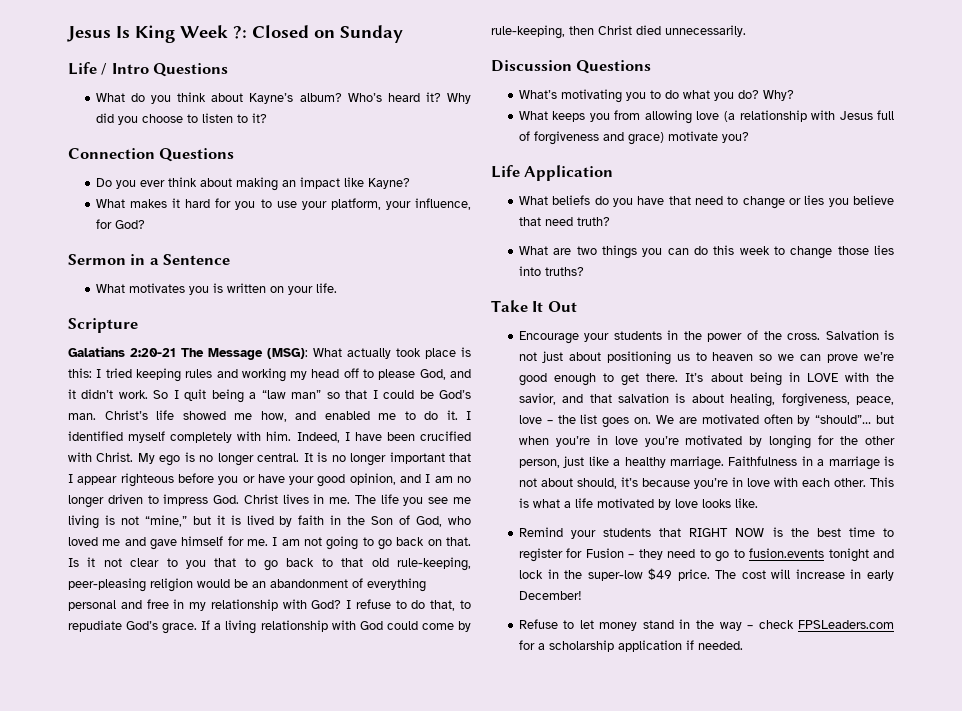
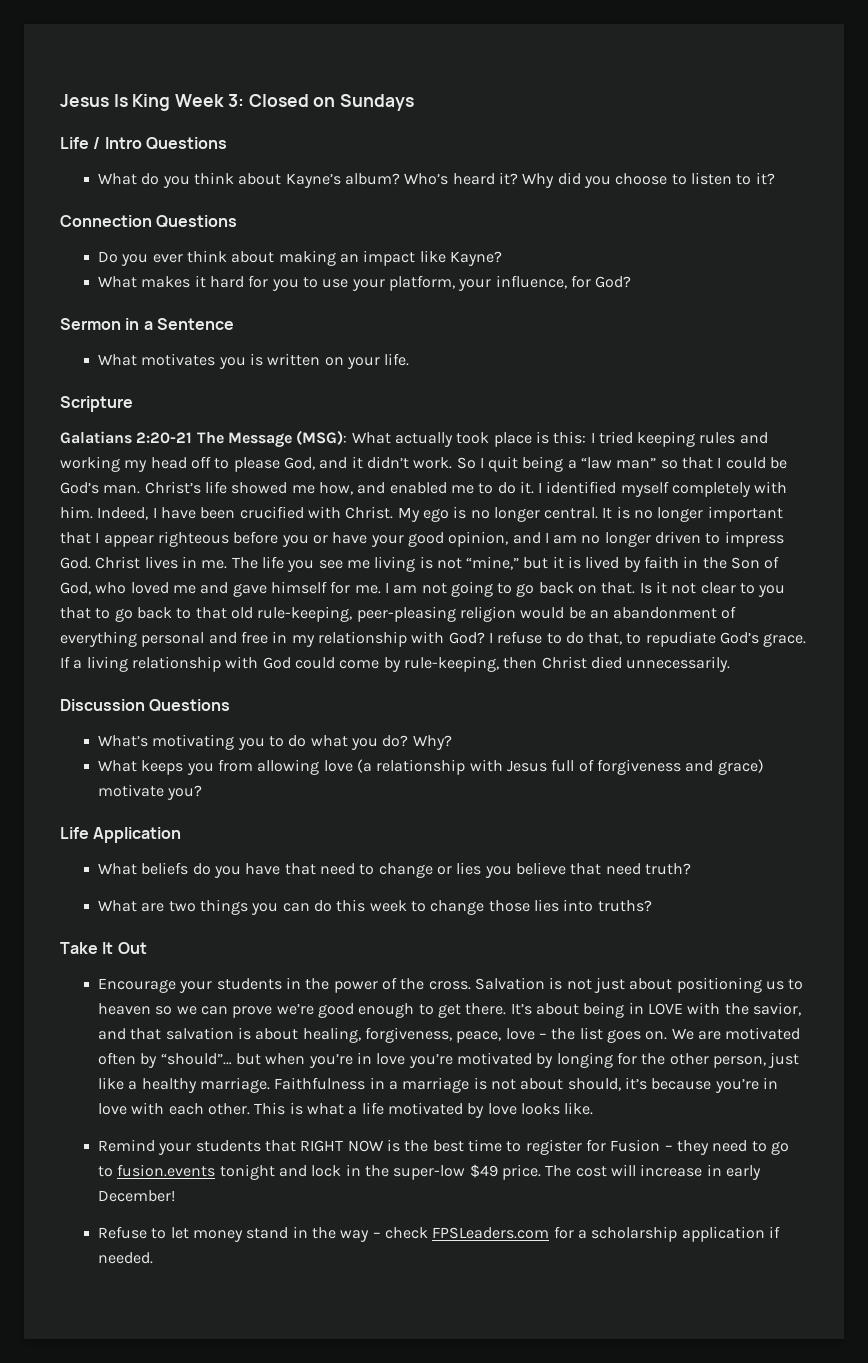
- Jesus Is King Week ?: Closed on Sunday
+ Jesus Is King Week 3: Closed on Sundays

